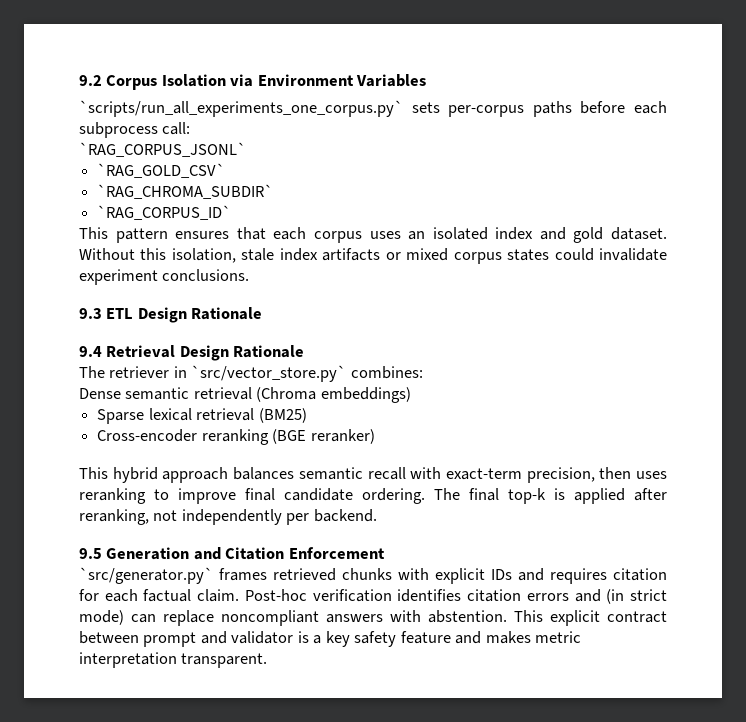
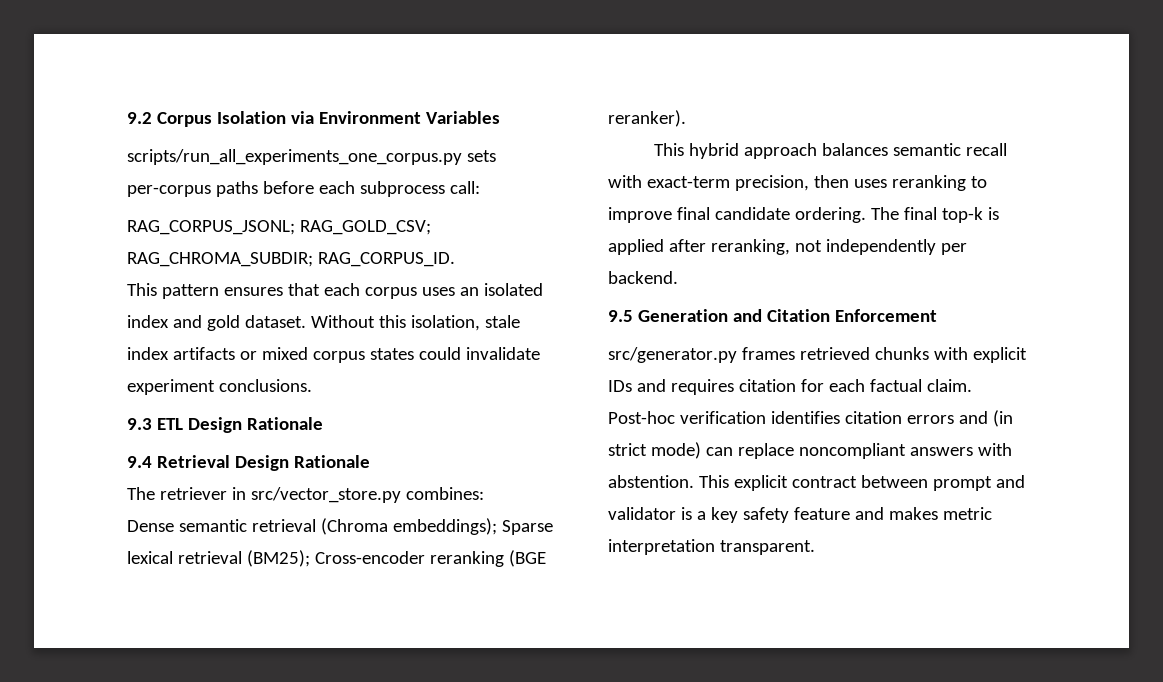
- `scripts/run_all_experiments_one_corpus.py` sets per-corpus paths before each subprocess call:
+ scripts/run_all_experiments_one_corpus.py sets per-corpus paths before each subprocess call:
- `RAG_CORPUS_JSONL`
- `RAG_GOLD_CSV`
- `RAG_CHROMA_SUBDIR`
- `RAG_CORPUS_ID`
+ RAG_CORPUS_JSONL; RAG_GOLD_CSV; RAG_CHROMA_SUBDIR; RAG_CORPUS_ID.
- The retriever in `src/vector_store.py` combines:
+ The retriever in src/vector_store.py combines:
- Dense semantic retrieval (Chroma embeddings)
- Sparse lexical retrieval (BM25)
- Cross-encoder reranking (BGE reranker)
+ Dense semantic retrieval (Chroma embeddings); Sparse lexical retrieval (BM25); Cross-encoder reranking (BGE reranker).
- `src/generator.py` frames retrieved chunks with explicit IDs and requires citation for each factual claim.
+ src/generator.py frames retrieved chunks with explicit IDs and requires citation for each factual claim.

